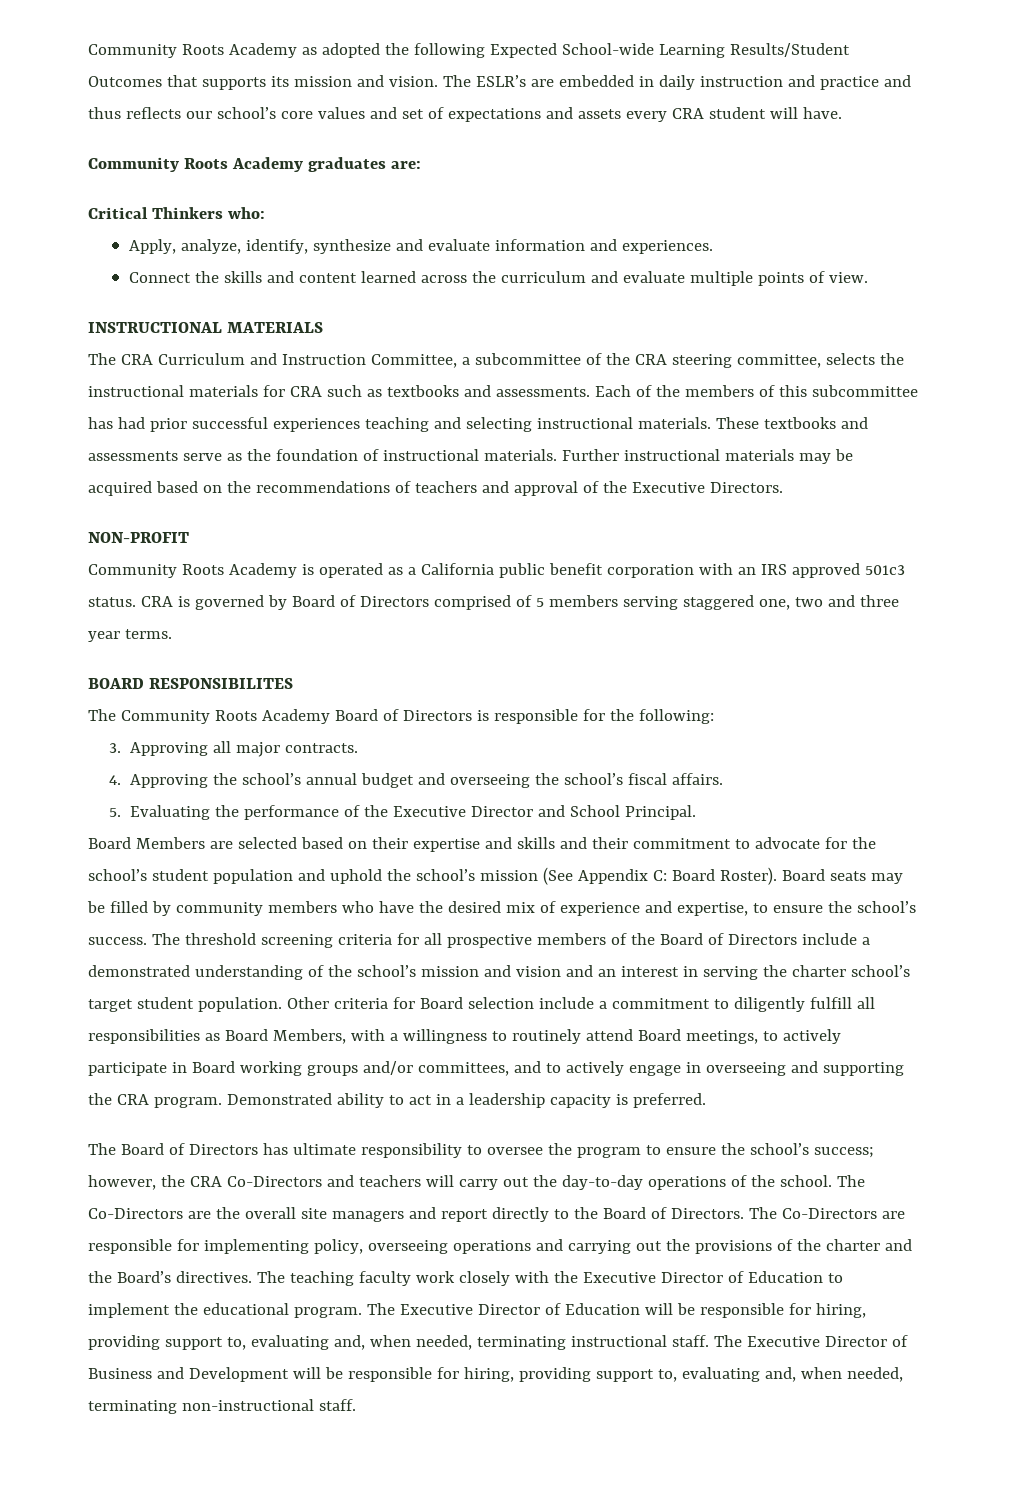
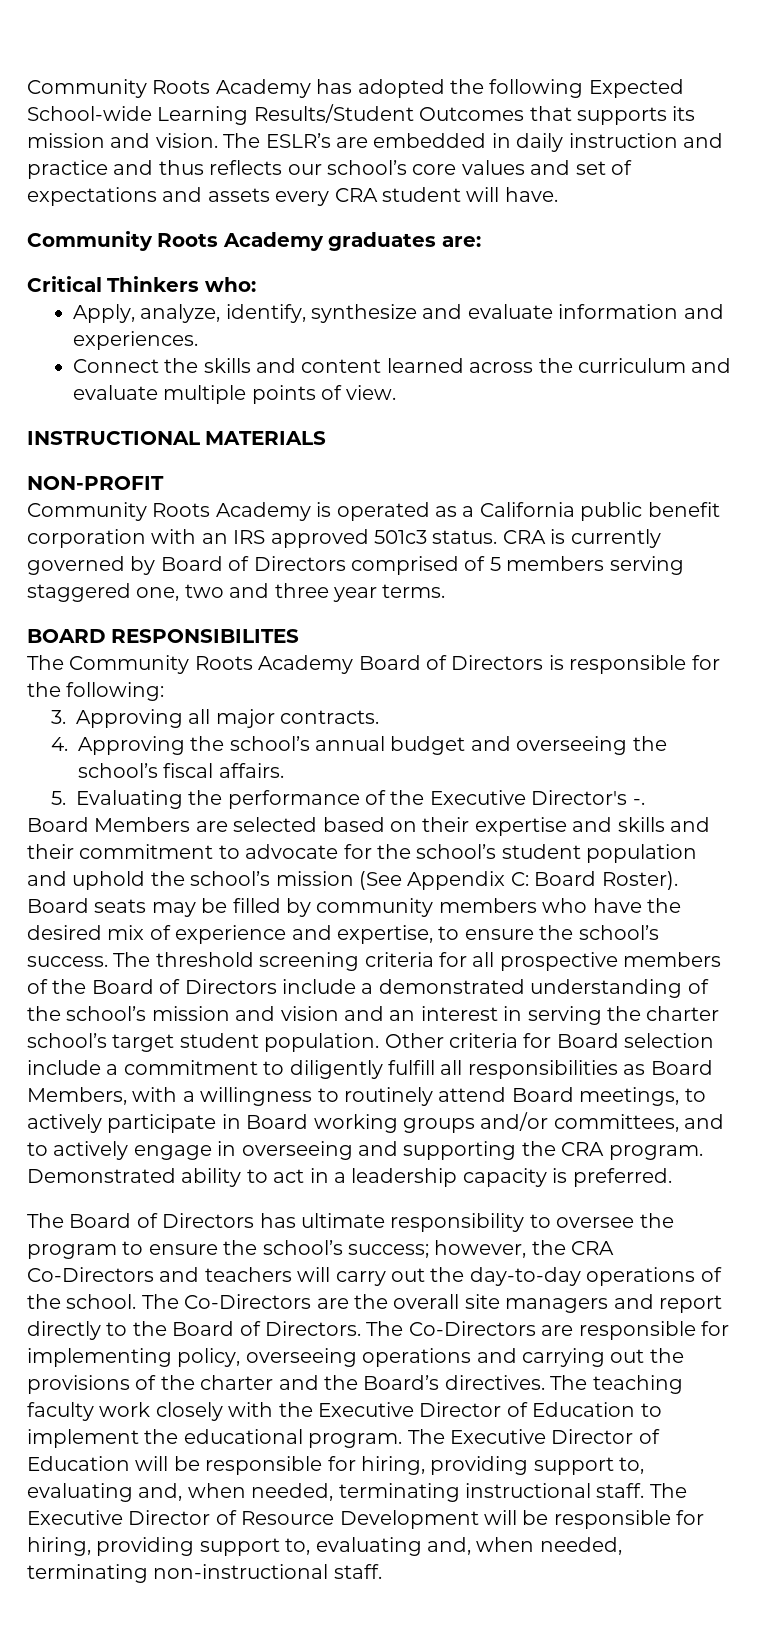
- Community Roots Academy as adopted the following Expected School-wide Learning Results/Student Outcomes that supports its mission and vision.
+ Community Roots Academy has adopted the following Expected School-wide Learning Results/Student Outcomes that supports its mission and vision.
- The CRA Curriculum and Instruction Committee, a subcommittee of the CRA steering committee, selects the instructional materials for CRA such as textbooks and assessments. Each of the members of this subcommittee has had prior successful experiences teaching and selecting instructional materials. These textbooks and assessments serve as the foundation of instructional materials. Further instructional materials may be acquired based on the recommendations of teachers and approval of the Executive Directors.
- CRA is governed by Board of Directors comprised of 5 members serving staggered one, two and three year terms.
+ CRA is currently governed by Board of Directors comprised of 5 members serving staggered one, two and three year terms.
- 5. Evaluating the performance of the Executive Director and School Principal.
+ 5. Evaluating the performance of the Executive Director's -.
- The Executive Director of Business and Development will be responsible for hiring, providing support to, evaluating and, when needed, terminating non-instructional staff.
+ The Executive Director of Resource Development will be responsible for hiring, providing support to, evaluating and, when needed, terminating non-instructional staff.

